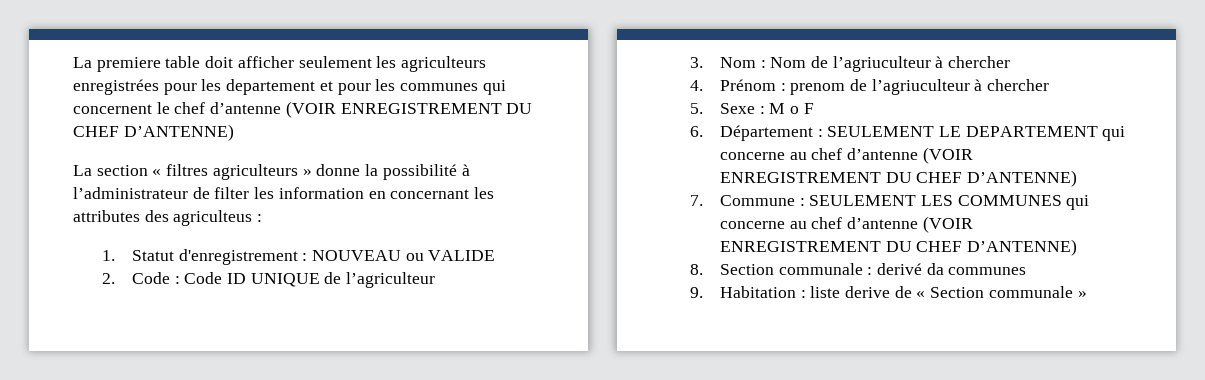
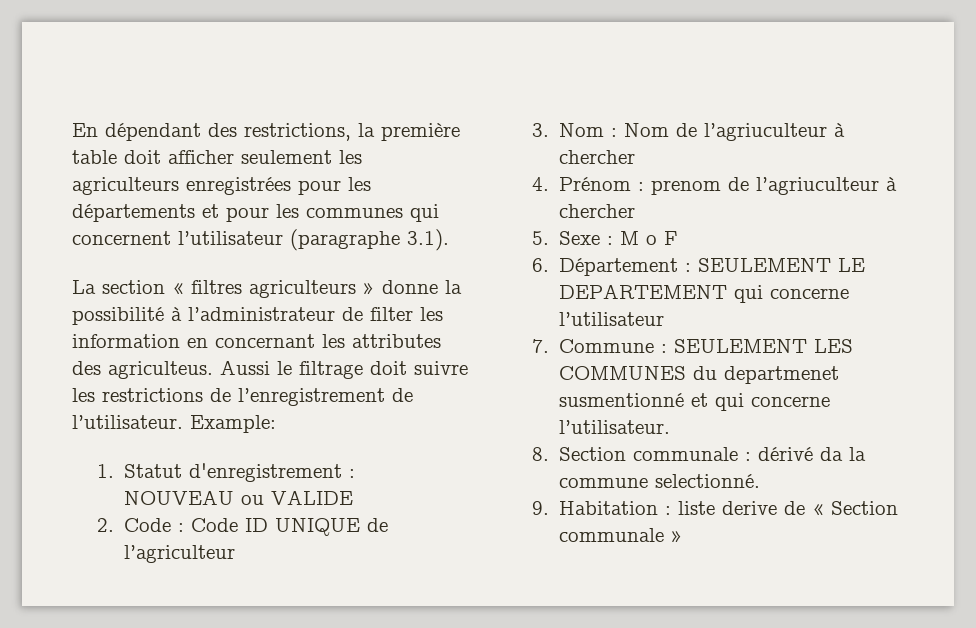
- La premiere table doit afficher seulement les agriculteurs enregistrées pour les departement et pour les communes qui concernent le chef d’antenne (VOIR ENREGISTREMENT DU CHEF D’ANTENNE)
+ En dépendant des restrictions, la première table doit afficher seulement les agriculteurs enregistrées pour les départements et pour les communes qui concernent l’utilisateur (paragraphe 3.1).
- La section « filtres agriculteurs » donne la possibilité à l’administrateur de filter les information en concernant les attributes des agriculteus :
+ La section « filtres agriculteurs » donne la possibilité à l’administrateur de filter les information en concernant les attributes des agriculteus. Aussi le filtrage doit suivre les restrictions de l’enregistrement de l’utilisateur. Example:
- 6. Département : SEULEMENT LE DEPARTEMENT qui concerne au chef d’antenne (VOIR ENREGISTREMENT DU CHEF D’ANTENNE)
+ 6. Département : SEULEMENT LE DEPARTEMENT qui concerne l’utilisateur
- 7. Commune : SEULEMENT LES COMMUNES qui concerne au chef d’antenne (VOIR ENREGISTREMENT DU CHEF D’ANTENNE)
+ 7. Commune : SEULEMENT LES COMMUNES du departmenet susmentionné et qui concerne l’utilisateur.
- 8. Section communale : derivé da communes
+ 8. Section communale : dérivé da la commune selectionné.

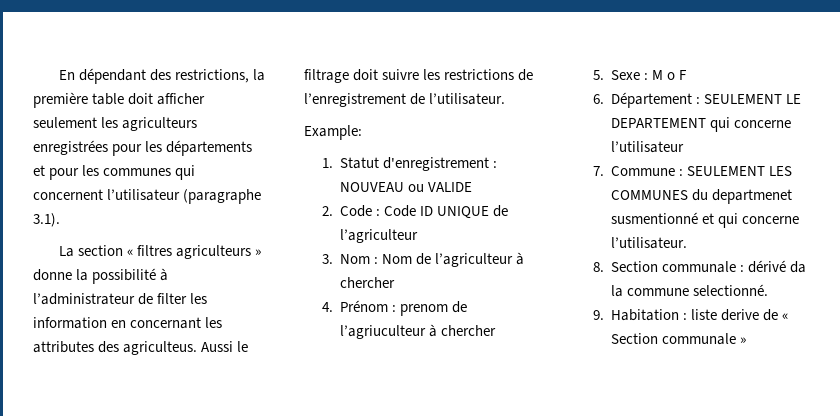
- Aussi le filtrage doit suivre les restrictions de l’enregistrement de l’utilisateur. Example:
+ Aussi le filtrage doit suivre les restrictions de l’enregistrement de l’utilisateur.
+ Example:
- 3. Nom : Nom de l’agriuculteur à chercher
+ 3. Nom : Nom de l’agriculteur à chercher

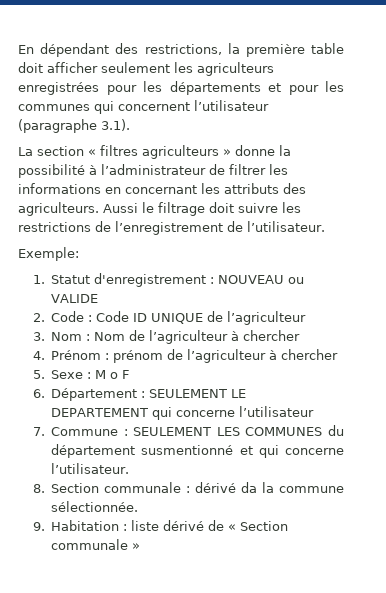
- La section « filtres agriculteurs » donne la possibilité à l’administrateur de filter les information en concernant les attributes des agriculteus.
+ La section « filtres agriculteurs » donne la possibilité à l’administrateur de filtrer les informations en concernant les attributs des agriculteurs.
- Example:
+ Exemple:
- 4. Prénom : prenom de l’agriuculteur à chercher
+ 4. Prénom : prénom de l’agriculteur à chercher
- 7. Commune : SEULEMENT LES COMMUNES du departmenet susmentionné et qui concerne l’utilisateur.
+ 7. Commune : SEULEMENT LES COMMUNES du département susmentionné et qui concerne l’utilisateur.
- 8. Section communale : dérivé da la commune selectionné.
+ 8. Section communale : dérivé da la commune sélectionnée.
- 9. Habitation : liste derive de « Section communale »
+ 9. Habitation : liste dérivé de « Section communale »

